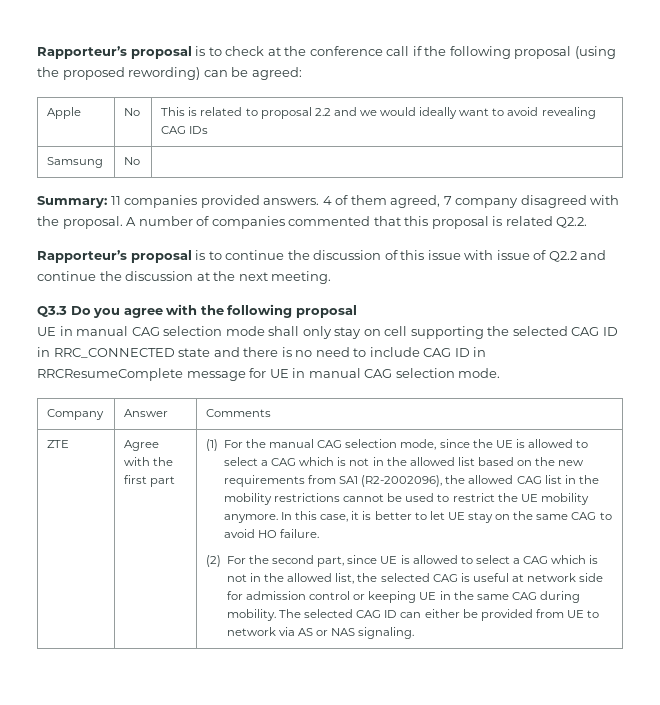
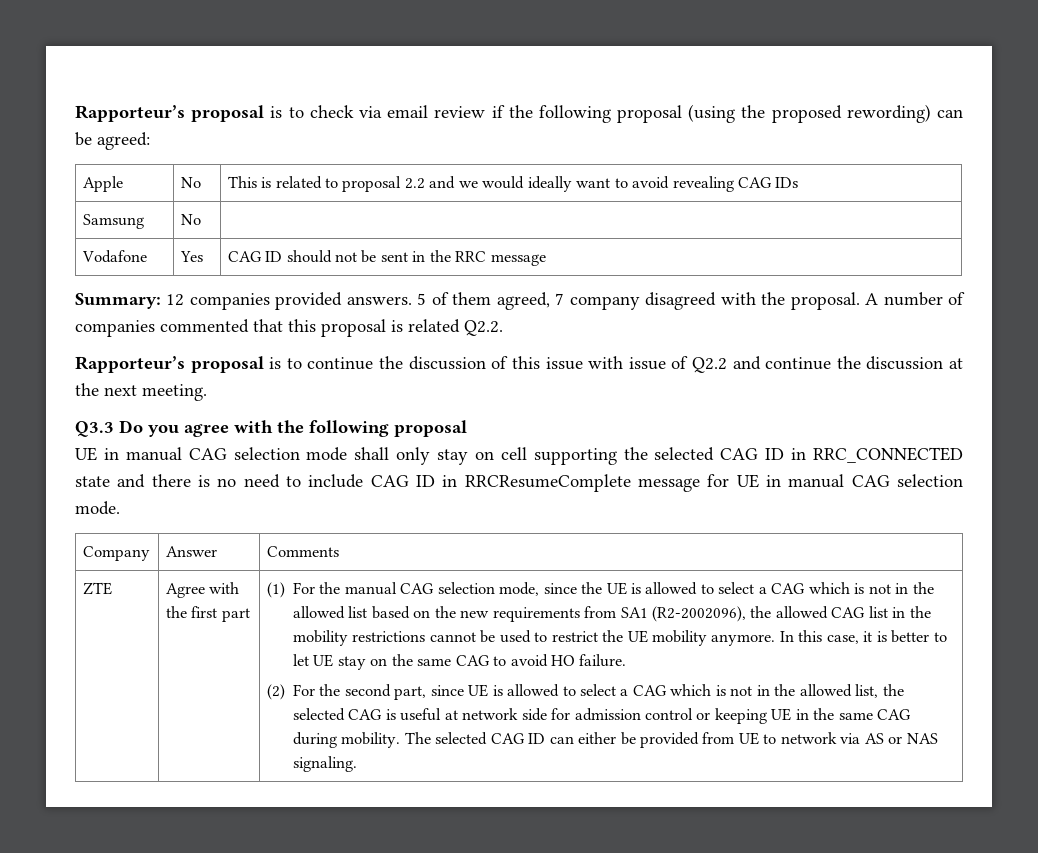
- Rapporteur’s proposal is to check at the conference call if the following proposal (using the proposed rewording) can be agreed:
+ Rapporteur’s proposal is to check via email review if the following proposal (using the proposed rewording) can be agreed:
+ Vodafone | Yes | CAG ID should not be sent in the RRC message
- Summary: 11 companies provided answers.
+ Summary: 12 companies provided answers.
- 4 of them agreed, 7 company disagreed with the proposal.
+ 5 of them agreed, 7 company disagreed with the proposal.

